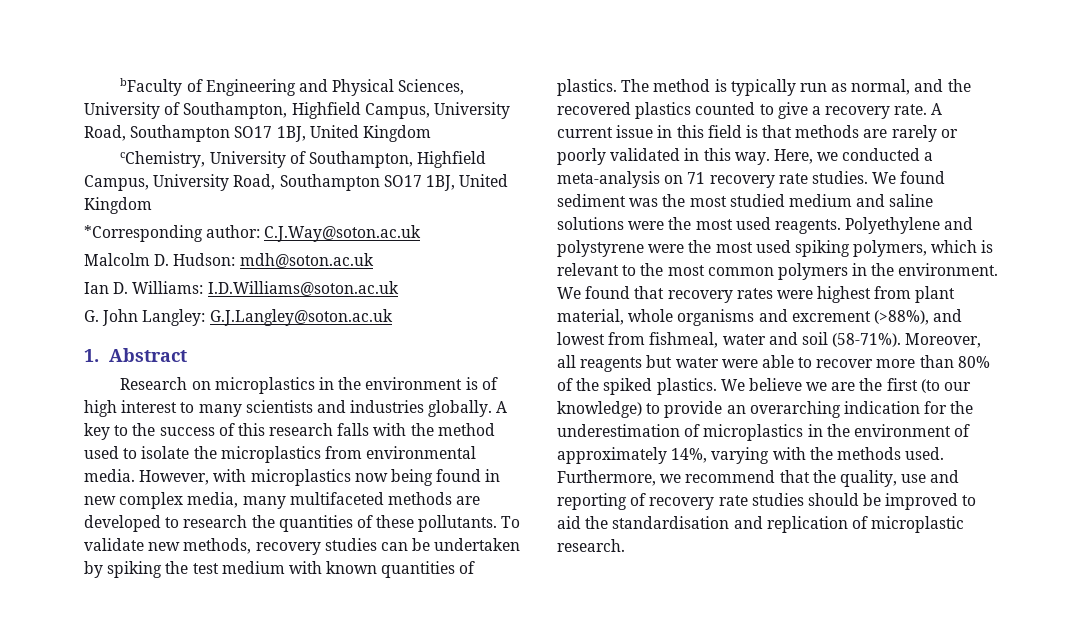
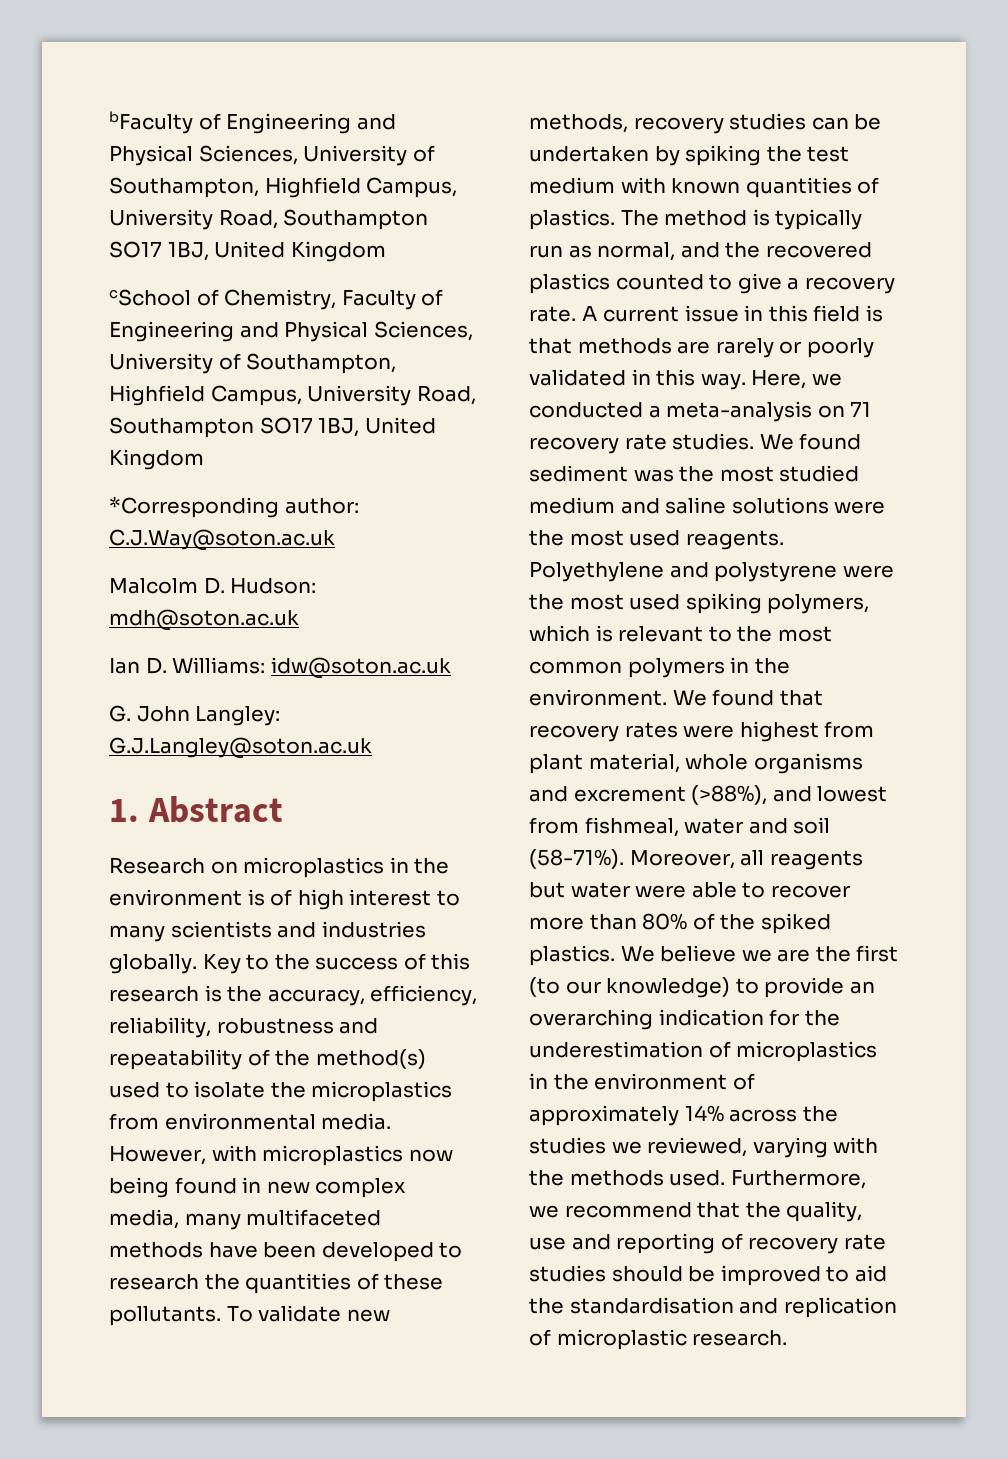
- cChemistry, University of Southampton, Highfield Campus, University Road, Southampton SO17 1BJ, United Kingdom
+ cSchool of Chemistry, Faculty of Engineering and Physical Sciences, University of Southampton, Highfield Campus, University Road, Southampton SO17 1BJ, United Kingdom
- Ian D. Williams: I.D.Williams@soton.ac.uk
+ Ian D. Williams: idw@soton.ac.uk
- A key to the success of this research falls with the method used to isolate the microplastics from environmental media.
+ Key to the success of this research is the accuracy, efficiency, reliability, robustness and repeatability of the method(s) used to isolate the microplastics from environmental media.
- However, with microplastics now being found in new complex media, many multifaceted methods are developed to research the quantities of these pollutants.
+ However, with microplastics now being found in new complex media, many multifaceted methods have been developed to research the quantities of these pollutants.
- We believe we are the first (to our knowledge) to provide an overarching indication for the underestimation of microplastics in the environment of approximately 14%, varying with the methods used.
+ We believe we are the first (to our knowledge) to provide an overarching indication for the underestimation of microplastics in the environment of approximately 14% across the studies we reviewed, varying with the methods used.

